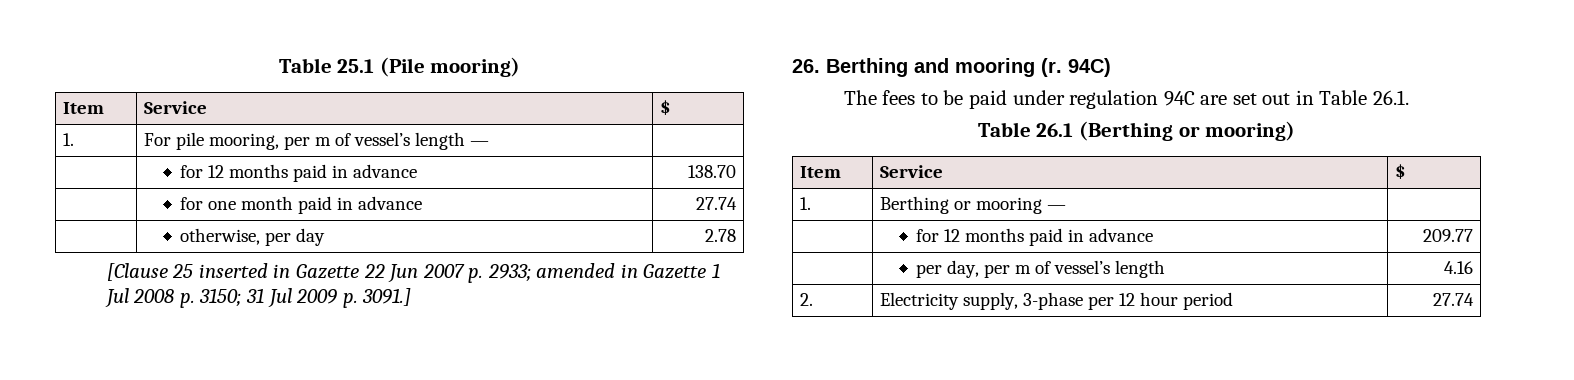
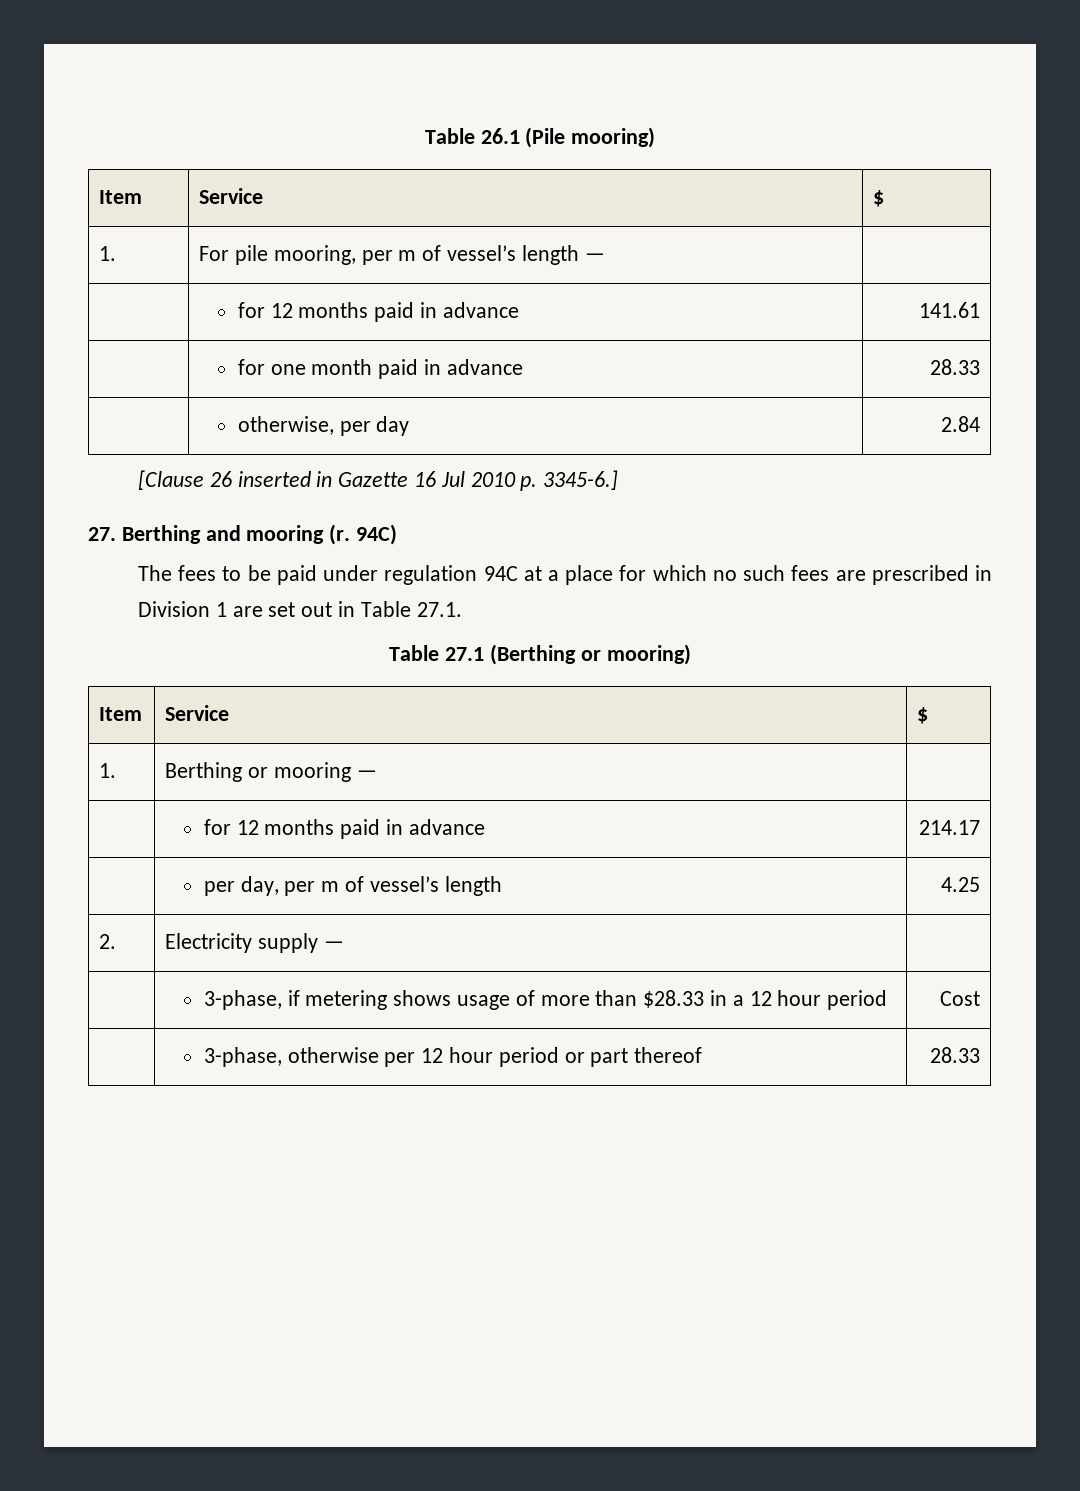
- Table 25.1 (Pile mooring)
+ Table 26.1 (Pile mooring)
- | for 12 months paid in advance | 138.70
+ | for 12 months paid in advance | 141.61
- | for one month paid in advance | 27.74
+ | for one month paid in advance | 28.33
- | otherwise, per day | 2.78
+ | otherwise, per day | 2.84
- [Clause 25 inserted in Gazette 22 Jun 2007 p. 2933; amended in Gazette 1 Jul 2008 p. 3150; 31 Jul 2009 p. 3091.]
- 26. Berthing and mooring (r.
+ [Clause 26 inserted in Gazette 16 Jul 2010 p. 3345-6.]
+ 27. Berthing and mooring (r.
- The fees to be paid under regulation 94C are set out in Table 26.1.
- Table 26.1 (Berthing or mooring)
+ The fees to be paid under regulation 94C at a place for which no such fees are prescribed in Division 1 are set out in Table 27.1.
+ Table 27.1 (Berthing or mooring)
- | for 12 months paid in advance | 209.77
+ | for 12 months paid in advance | 214.17
- | per day, per m of vessel’s length | 4.16
+ | per day, per m of vessel’s length | 4.25
- 2. | Electricity supply, 3-phase per 12 hour period | 27.74
+ 2. | Electricity supply — |
+ | 3-phase, if metering shows usage of more than $28.33 in a 12 hour period | Cost
+ | 3-phase, otherwise per 12 hour period or part thereof | 28.33

